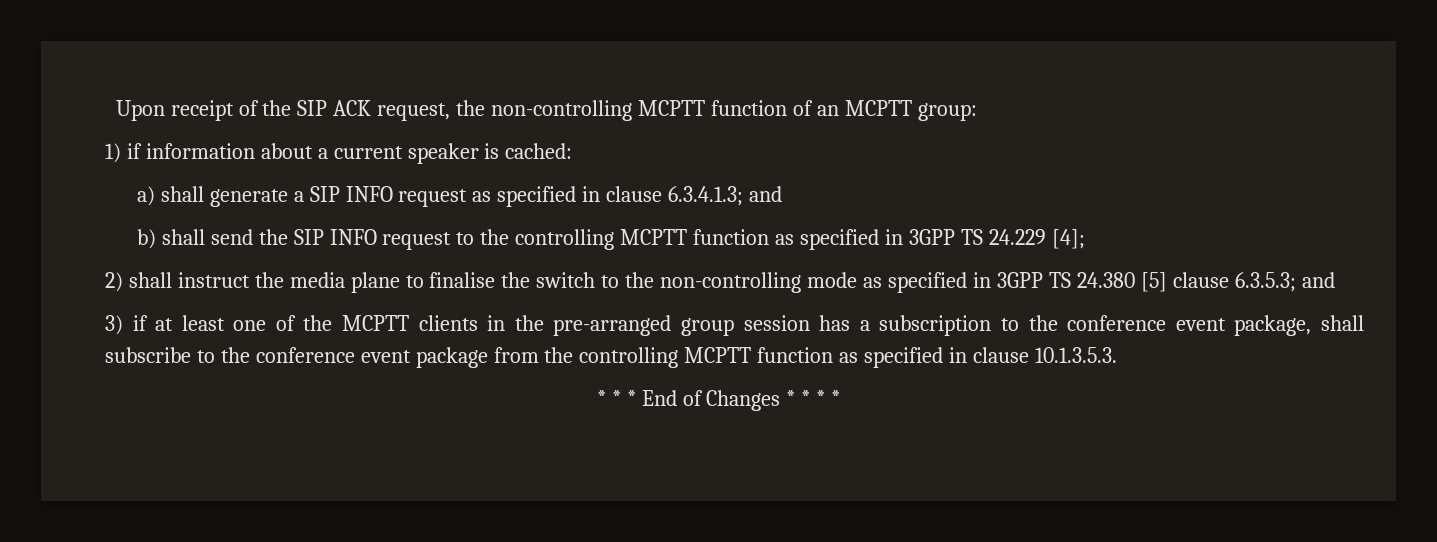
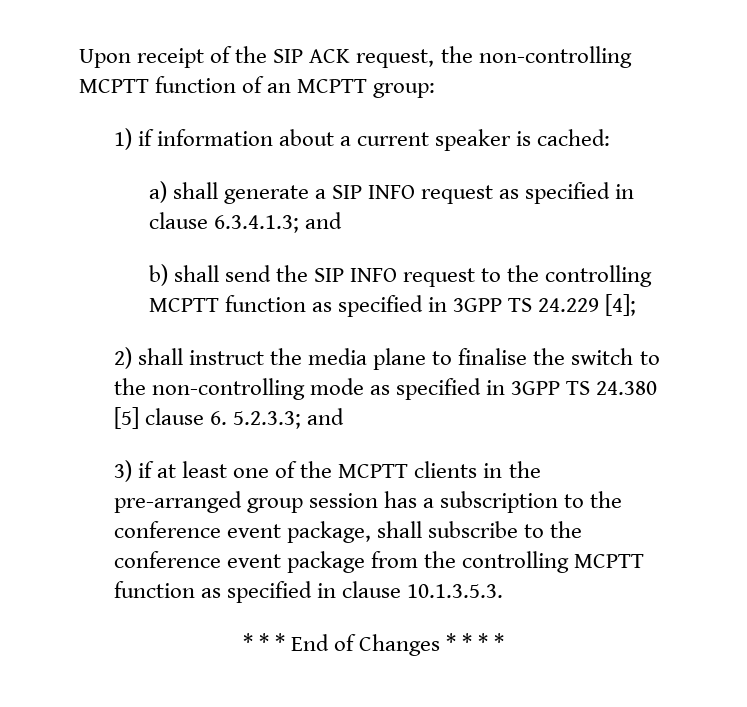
- 2) shall instruct the media plane to finalise the switch to the non-controlling mode as specified in 3GPP TS 24.380 [5] clause 6.3.5.3; and
+ 2) shall instruct the media plane to finalise the switch to the non-controlling mode as specified in 3GPP TS 24.380 [5] clause 6. 5.2.3.3; and

